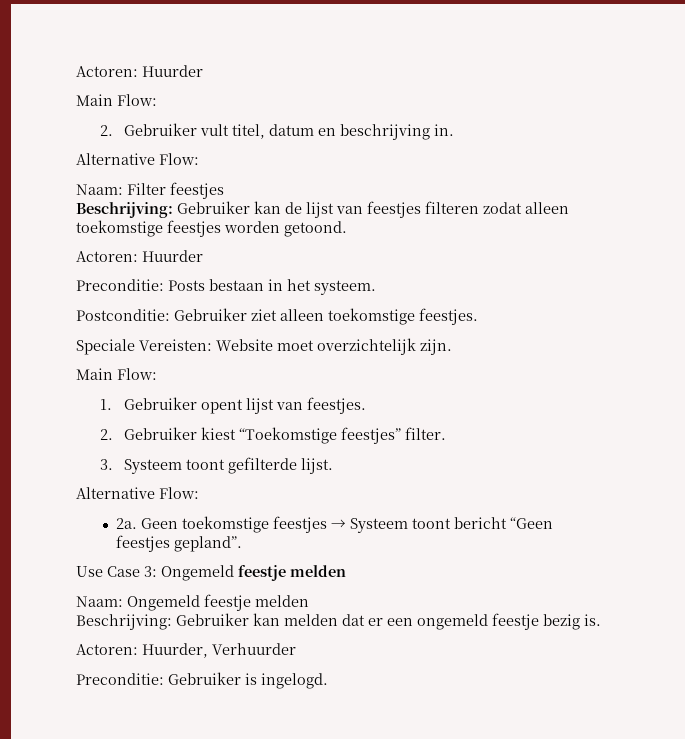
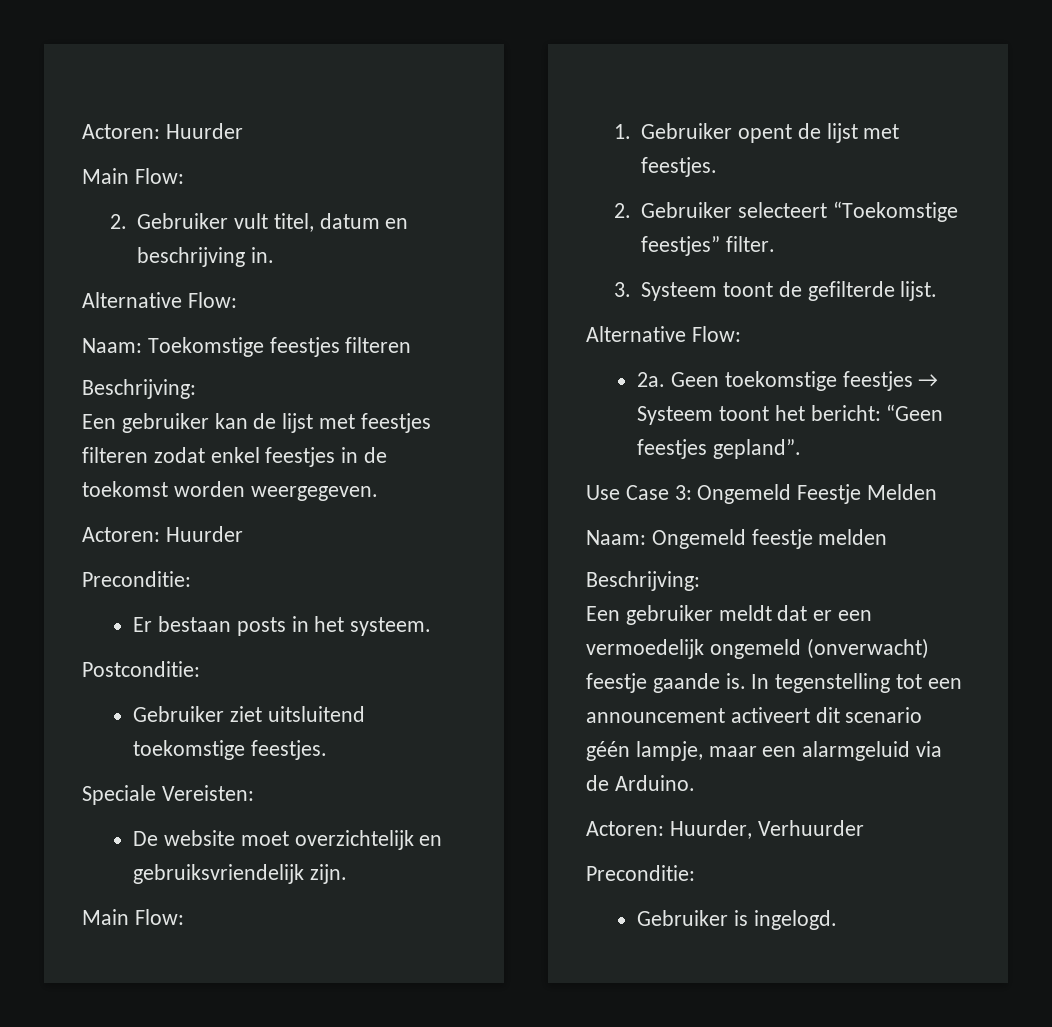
- Naam: Filter feestjes
- Beschrijving: Gebruiker kan de lijst van feestjes filteren zodat alleen toekomstige feestjes worden getoond.
+ Naam: Toekomstige feestjes filteren
+ Beschrijving:
+ Een gebruiker kan de lijst met feestjes filteren zodat enkel feestjes in de toekomst worden weergegeven.
  Actoren: Huurder
- Preconditie: Posts bestaan in het systeem.
+ Preconditie:
+ Er bestaan posts in het systeem.
- Postconditie: Gebruiker ziet alleen toekomstige feestjes.
+ Postconditie:
+ Gebruiker ziet uitsluitend toekomstige feestjes.
- Speciale Vereisten: Website moet overzichtelijk zijn.
+ Speciale Vereisten:
+ De website moet overzichtelijk en gebruiksvriendelijk zijn.
- 1. Gebruiker opent lijst van feestjes.
+ 1. Gebruiker opent de lijst met feestjes.
- 2. Gebruiker kiest “Toekomstige feestjes” filter.
+ 2. Gebruiker selecteert “Toekomstige feestjes” filter.
- 3. Systeem toont gefilterde lijst.
+ 3. Systeem toont de gefilterde lijst.
- Geen toekomstige feestjes → Systeem toont bericht “Geen feestjes gepland”.
+ Geen toekomstige feestjes → Systeem toont het bericht: “Geen feestjes gepland”.
- Use Case 3: Ongemeld feestje melden
+ Use Case 3: Ongemeld Feestje Melden
  Naam: Ongemeld feestje melden
- Beschrijving: Gebruiker kan melden dat er een ongemeld feestje bezig is.
+ Beschrijving:
+ Een gebruiker meldt dat er een vermoedelijk ongemeld (onverwacht) feestje gaande is. In tegenstelling tot een announcement activeert dit scenario géén lampje, maar een alarmgeluid via de Arduino.
  Actoren: Huurder, Verhuurder
- Preconditie: Gebruiker is ingelogd.
+ Preconditie:
+ Gebruiker is ingelogd.

